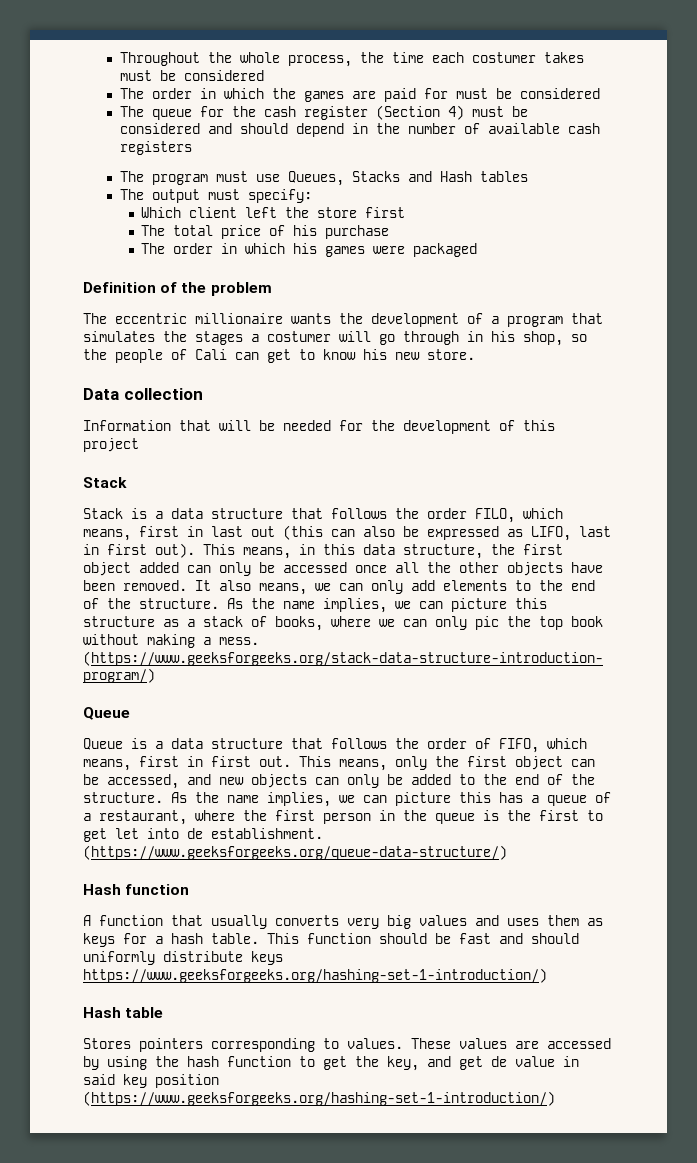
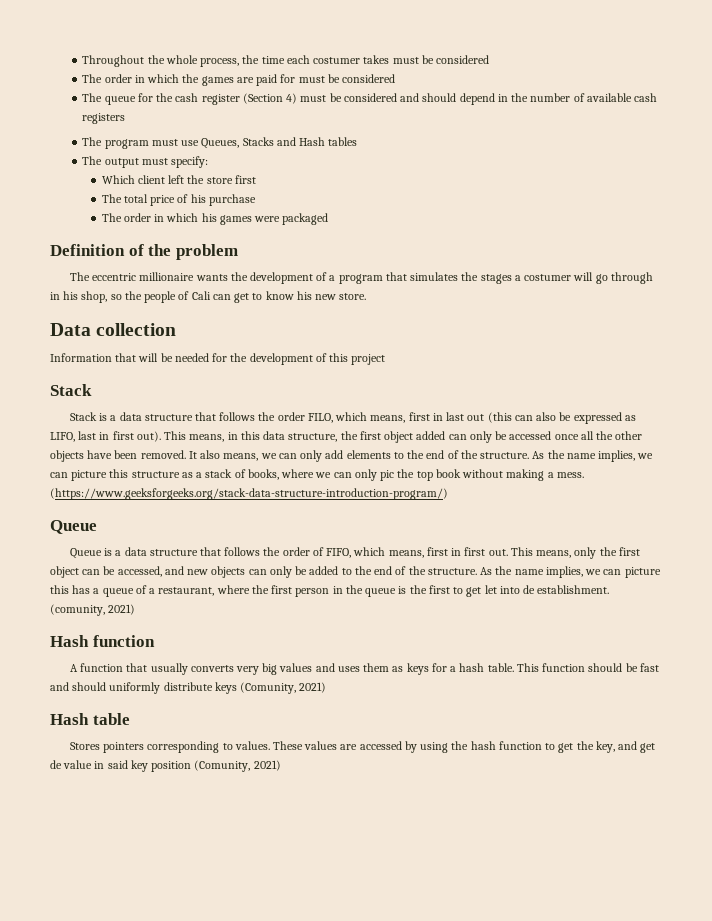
- (https://www.geeksforgeeks.org/queue-data-structure/)
+ (comunity, 2021)
- This function should be fast and should uniformly distribute keys https://www.geeksforgeeks.org/hashing-set-1-introduction/)
+ This function should be fast and should uniformly distribute keys (Comunity, 2021)
- These values are accessed by using the hash function to get the key, and get de value in said key position (https://www.geeksforgeeks.org/hashing-set-1-introduction/)
+ These values are accessed by using the hash function to get the key, and get de value in said key position (Comunity, 2021)

